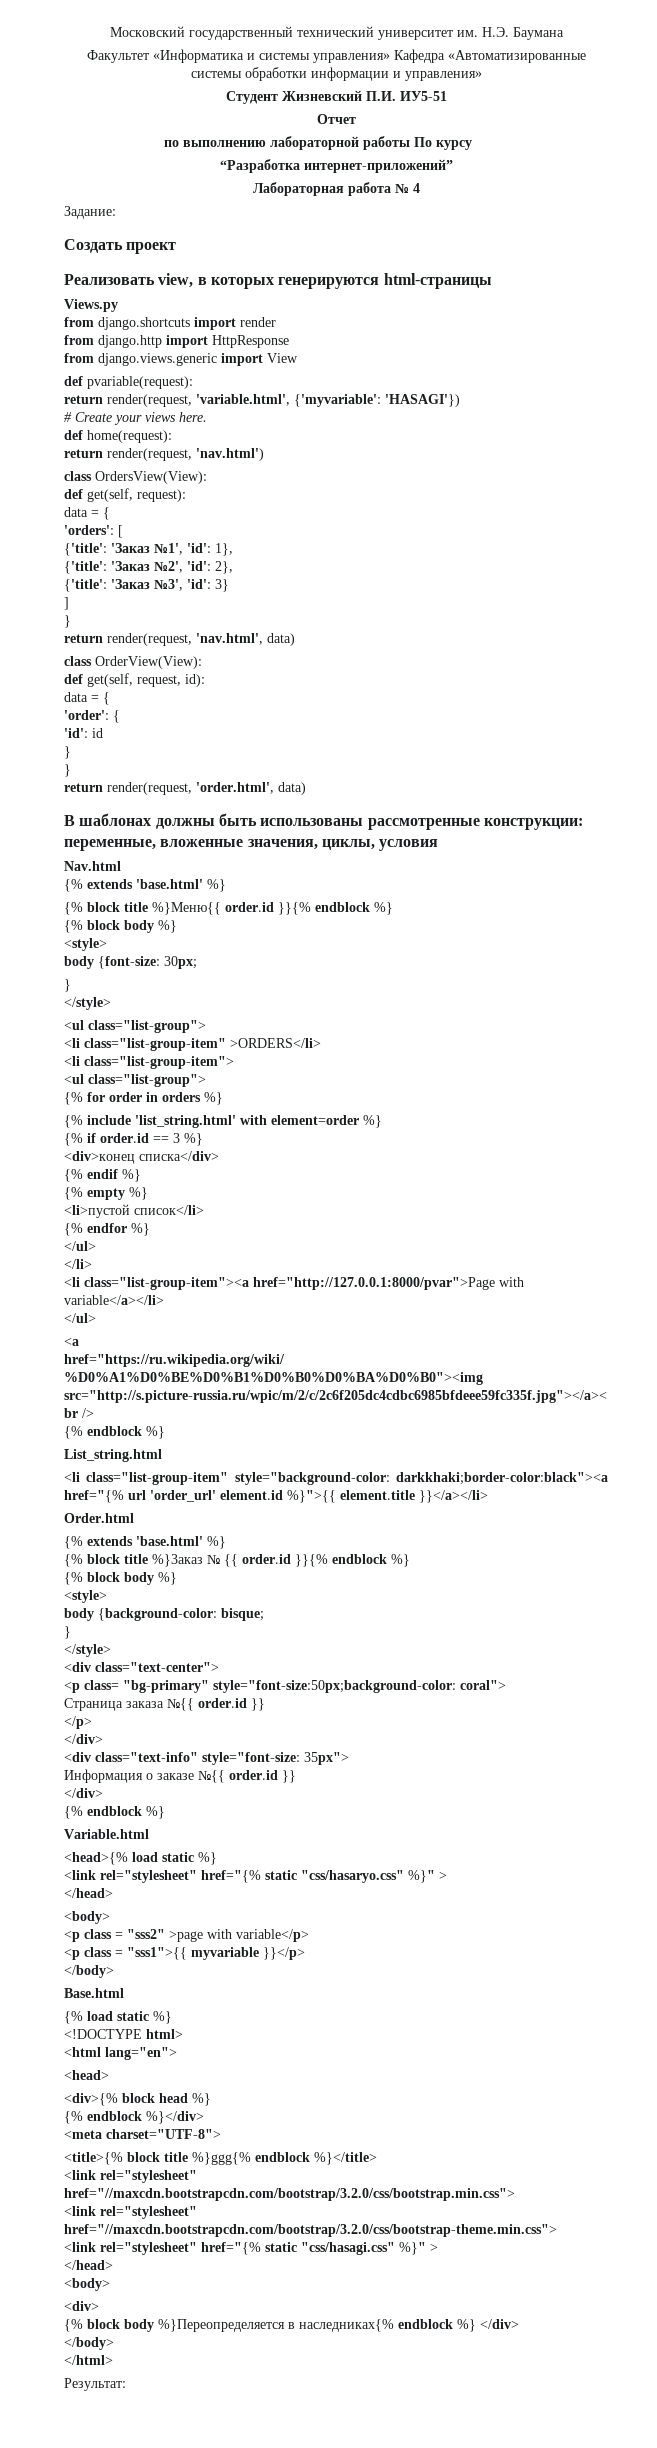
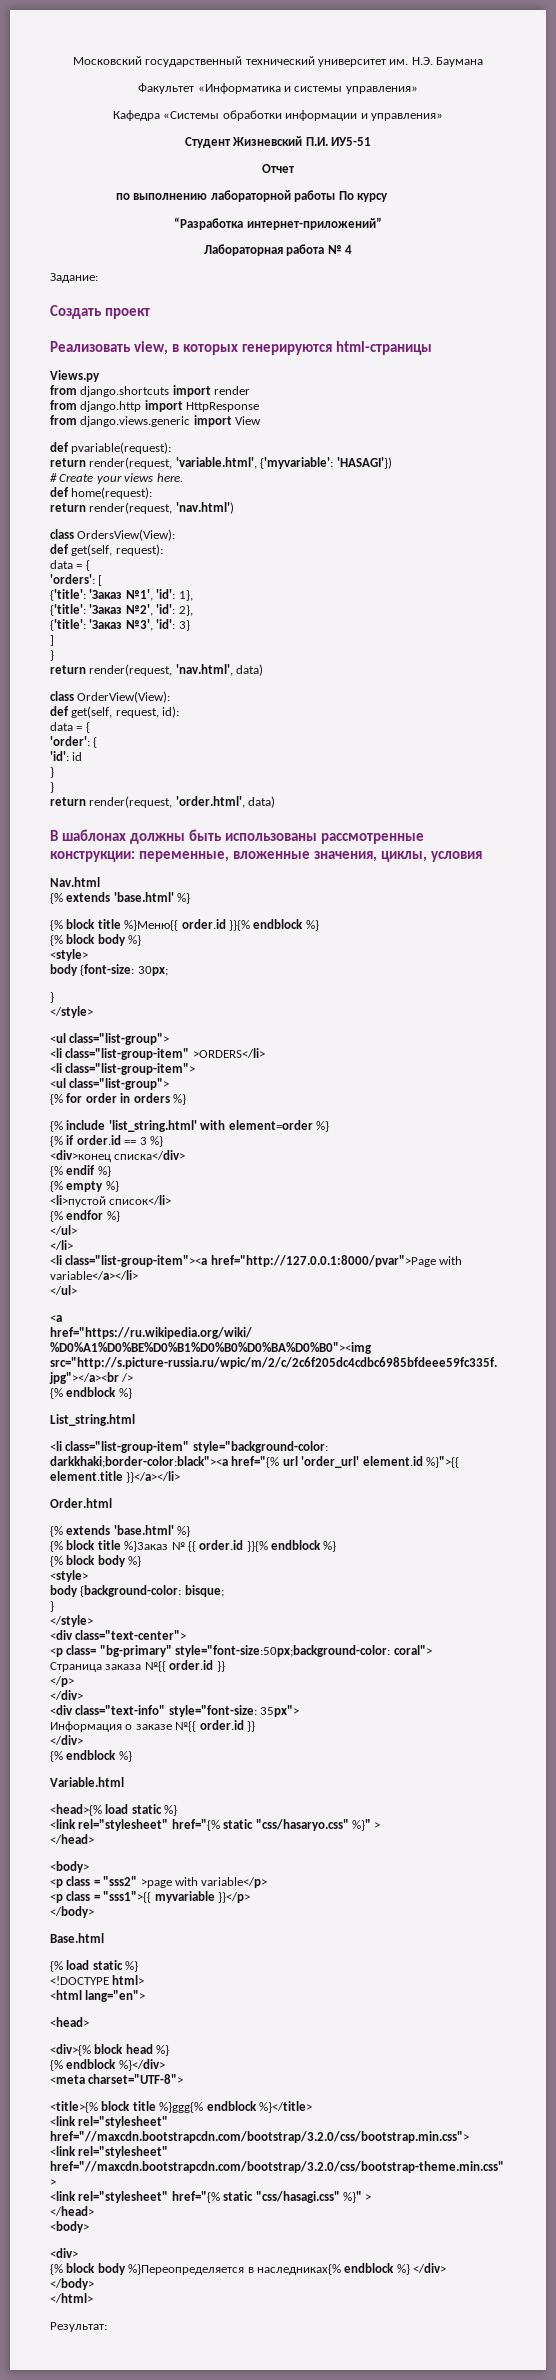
- Факультет «Информатика и системы управления» Кафедра «Автоматизированные системы обработки информации и управления»
+ Факультет «Информатика и системы управления»
+ Кафедра «Cистемы обработки информации и управления»

